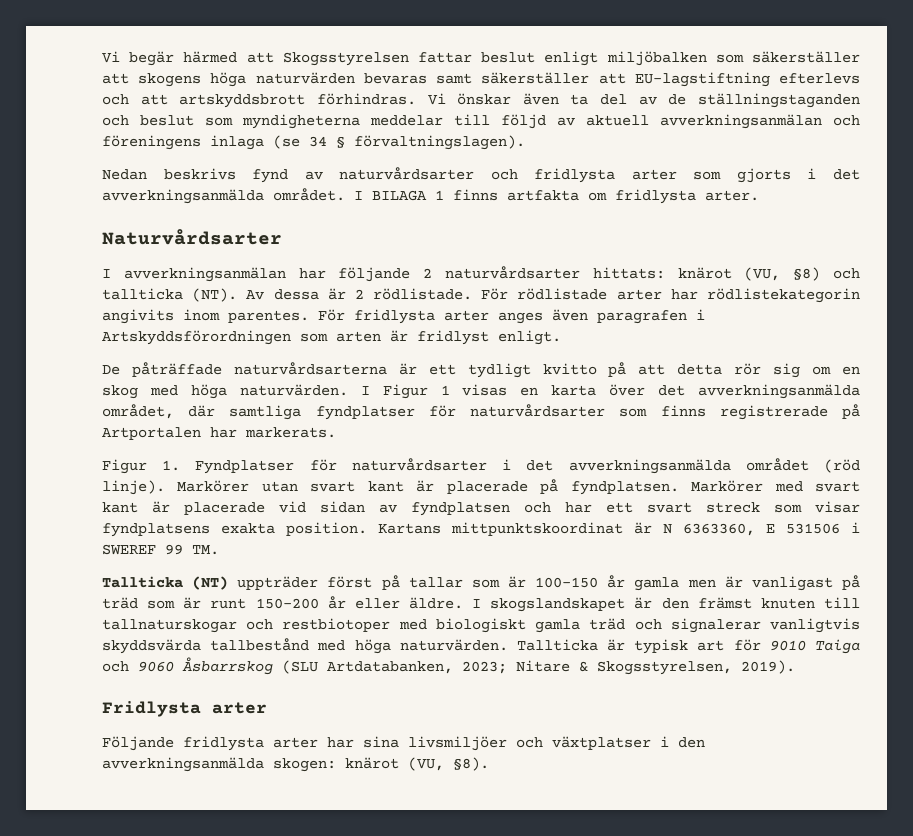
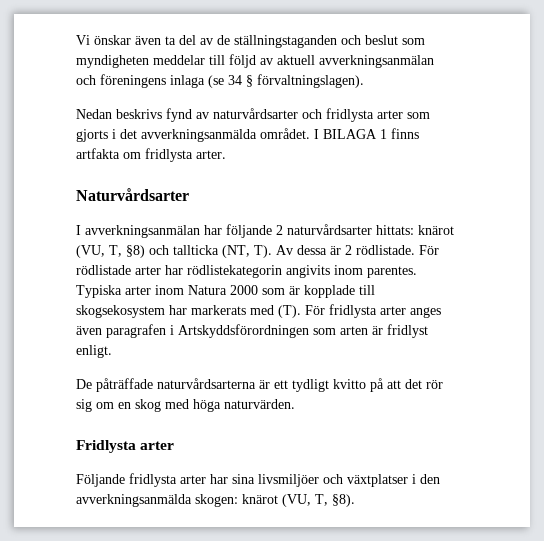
- Vi begär härmed att Skogsstyrelsen fattar beslut enligt miljöbalken som säkerställer att skogens höga naturvärden bevaras samt säkerställer att EU-lagstiftning efterlevs och att artskyddsbrott förhindras. Vi önskar även ta del av de ställningstaganden och beslut som myndigheterna meddelar till följd av aktuell avverkningsanmälan och föreningens inlaga (se 34 § förvaltningslagen).
+ Vi önskar även ta del av de ställningstaganden och beslut som myndigheten meddelar till följd av aktuell avverkningsanmälan och föreningens inlaga (se 34 § förvaltningslagen).
- I avverkningsanmälan har följande 2 naturvårdsarter hittats: knärot (VU, §8) och tallticka (NT). Av dessa är 2 rödlistade.
+ I avverkningsanmälan har följande 2 naturvårdsarter hittats: knärot (VU, T, §8) och tallticka (NT, T). Av dessa är 2 rödlistade.
- För fridlysta arter anges även paragrafen i Artskyddsförordningen som arten är fridlyst enligt.
+ Typiska arter inom Natura 2000 som är kopplade till skogsekosystem har markerats med (T). För fridlysta arter anges även paragrafen i Artskyddsförordningen som arten är fridlyst enligt.
- De påträffade naturvårdsarterna är ett tydligt kvitto på att detta rör sig om en skog med höga naturvärden. I Figur 1 visas en karta över det avverkningsanmälda området, där samtliga fyndplatser för naturvårdsarter som finns registrerade på Artportalen har markerats.
- Figur 1. Fyndplatser för naturvårdsarter i det avverkningsanmälda området (röd linje). Markörer utan svart kant är placerade på fyndplatsen. Markörer med svart kant är placerade vid sidan av fyndplatsen och har ett svart streck som visar fyndplatsens exakta position. Kartans mittpunktskoordinat är N 6363360, E 531506 i SWEREF 99 TM.
- Tallticka (NT) uppträder först på tallar som är 100–150 år gamla men är vanligast på träd som är runt 150–200 år eller äldre. I skogslandskapet är den främst knuten till tallnaturskogar och restbiotoper med biologiskt gamla träd och signalerar vanligtvis skyddsvärda tallbestånd med höga naturvärden. Tallticka är typisk art för 9010 Taiga och 9060 Åsbarrskog (SLU Artdatabanken, 2023; Nitare & Skogsstyrelsen, 2019).
+ De påträffade naturvårdsarterna är ett tydligt kvitto på att det rör sig om en skog med höga naturvärden.
- Följande fridlysta arter har sina livsmiljöer och växtplatser i den avverkningsanmälda skogen: knärot (VU, §8).
+ Följande fridlysta arter har sina livsmiljöer och växtplatser i den avverkningsanmälda skogen: knärot (VU, T, §8).

